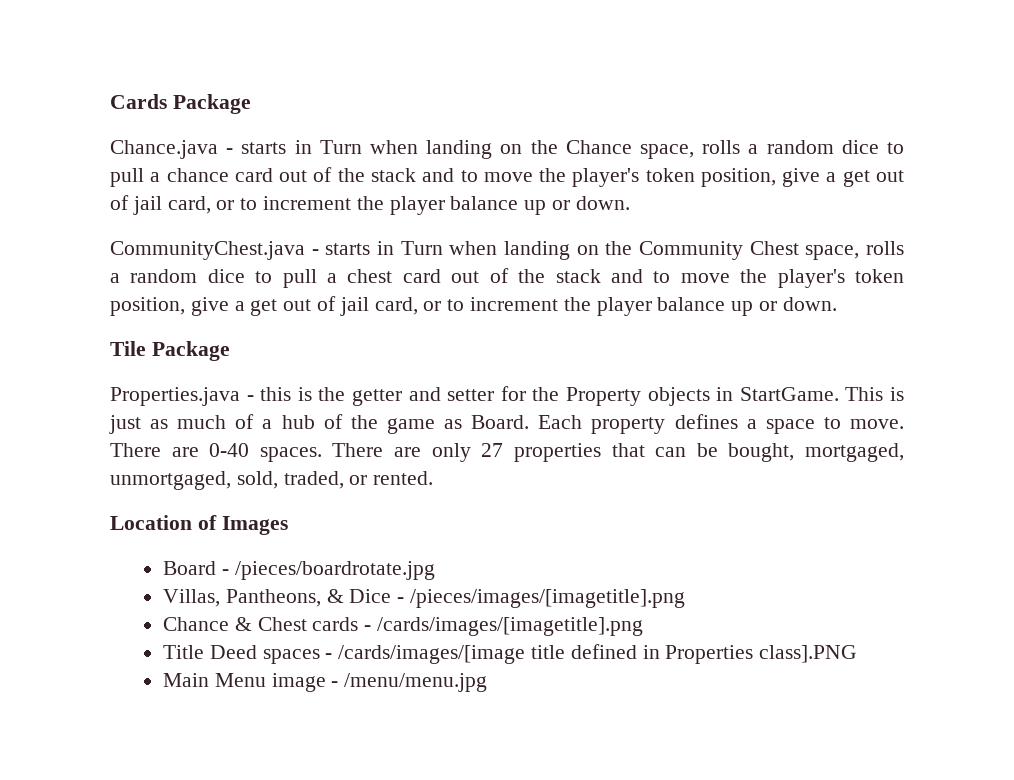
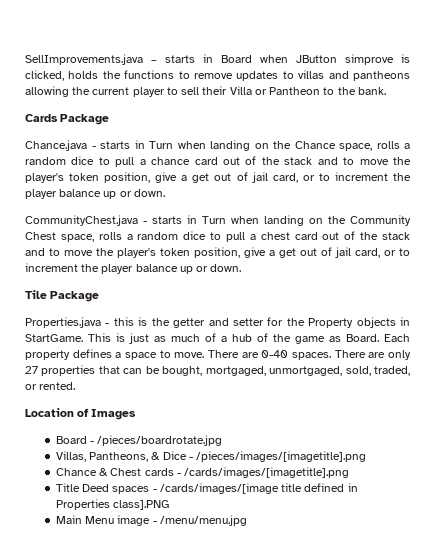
+ SellImprovements.java – starts in Board when JButton simprove is clicked, holds the functions to remove updates to villas and pantheons allowing the current player to sell their Villa or Pantheon to the bank.

